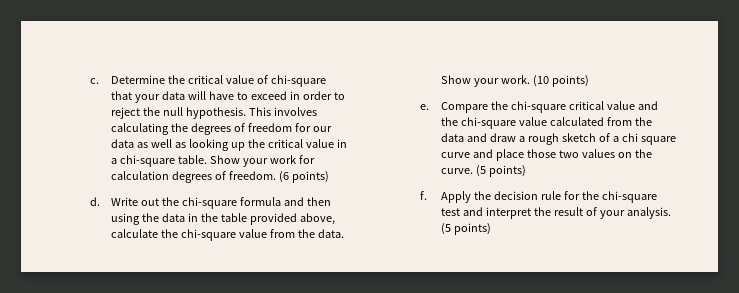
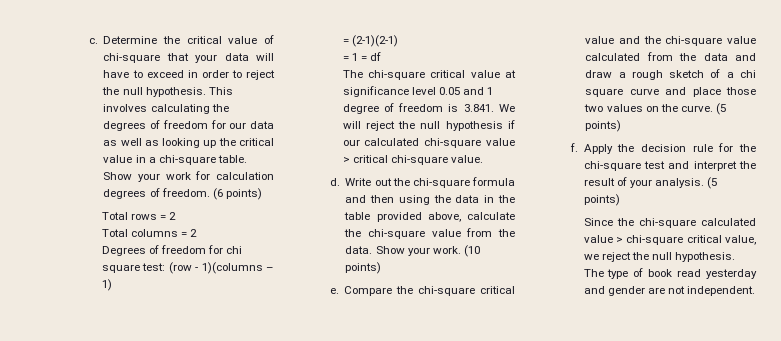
+ Total rows = 2
+ Total columns = 2
+ Degrees of freedom for chi square test: (row - 1)(columns – 1)
+ = (2-1)(2-1)
+ = 1 = df
+ The chi-square critical value at significance level 0.05 and 1 degree of freedom is 3.841. We will reject the null hypothesis if our calculated chi-square value > critical chi-square value.
+ Since the chi-square calculated value > chi-square critical value, we reject the null hypothesis. The type of book read yesterday and gender are not independent.

